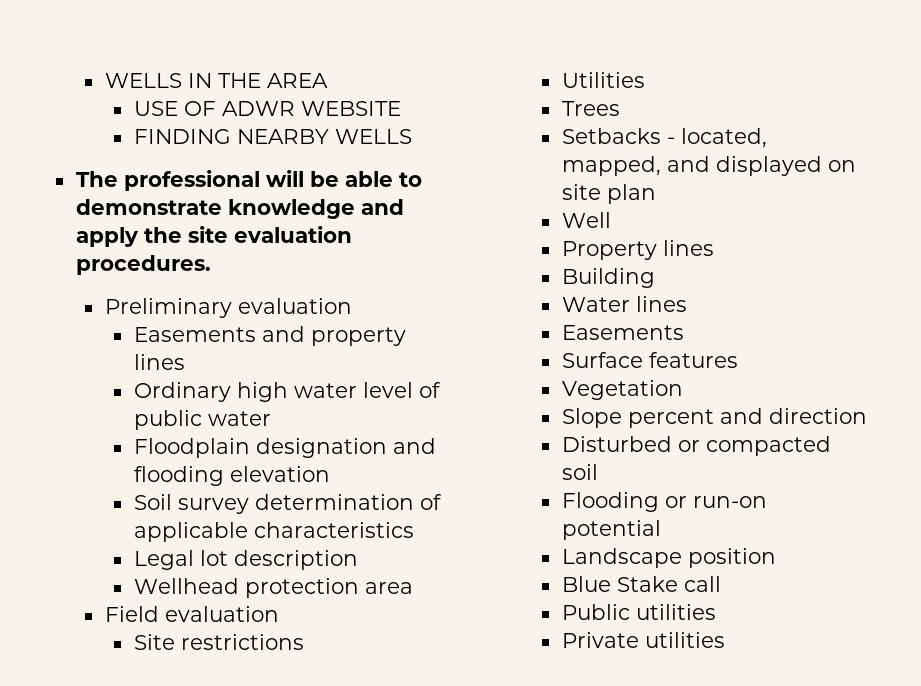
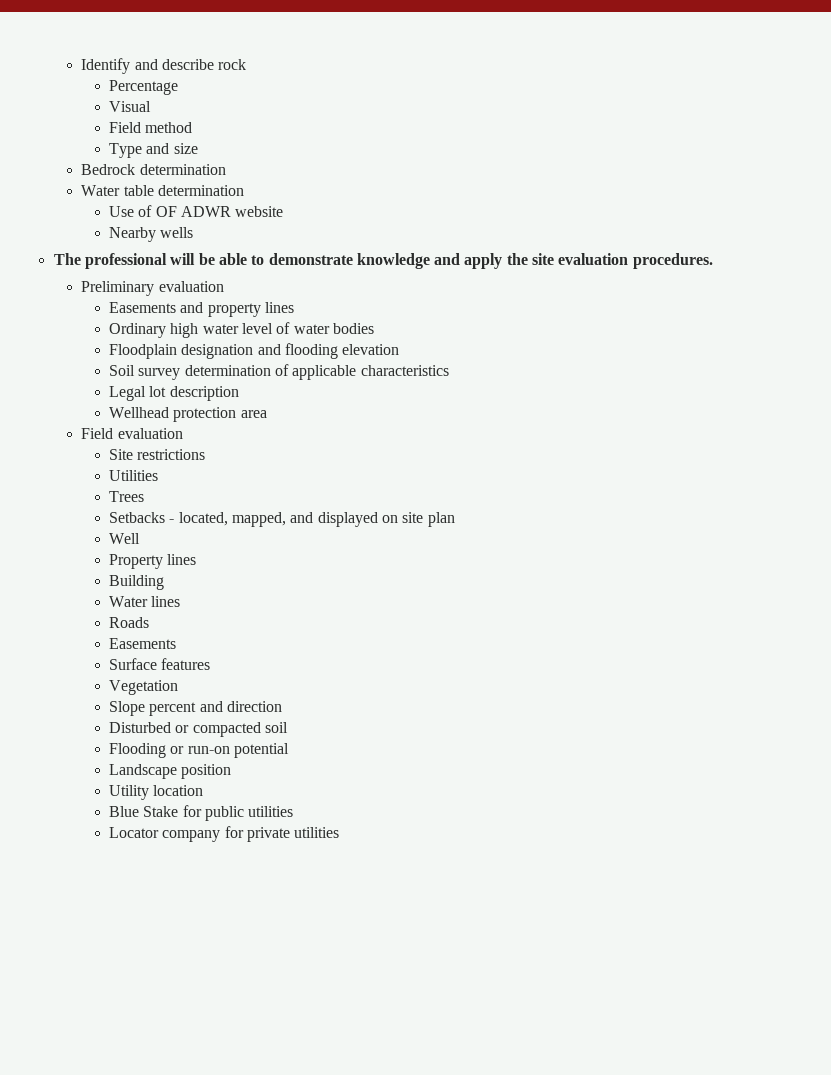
- WELLS IN THE AREA
- USE OF ADWR WEBSITE
- FINDING NEARBY WELLS
+ Identify and describe rock
+ Percentage
+ Visual
+ Field method
+ Type and size
+ Bedrock determination
+ Water table determination
+ Use of OF ADWR website
+ Nearby wells
- Ordinary high water level of public water
+ Ordinary high water level of water bodies
+ Roads
+ Utility location
- Blue Stake call
- Public utilities
+ Blue Stake for public utilities
- Private utilities
+ Locator company for private utilities

